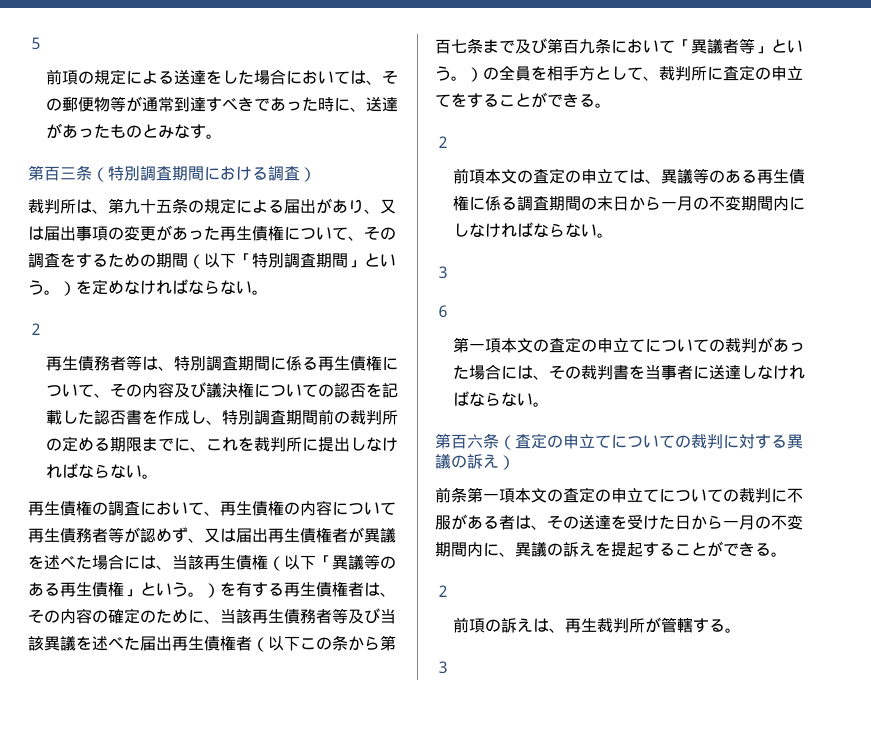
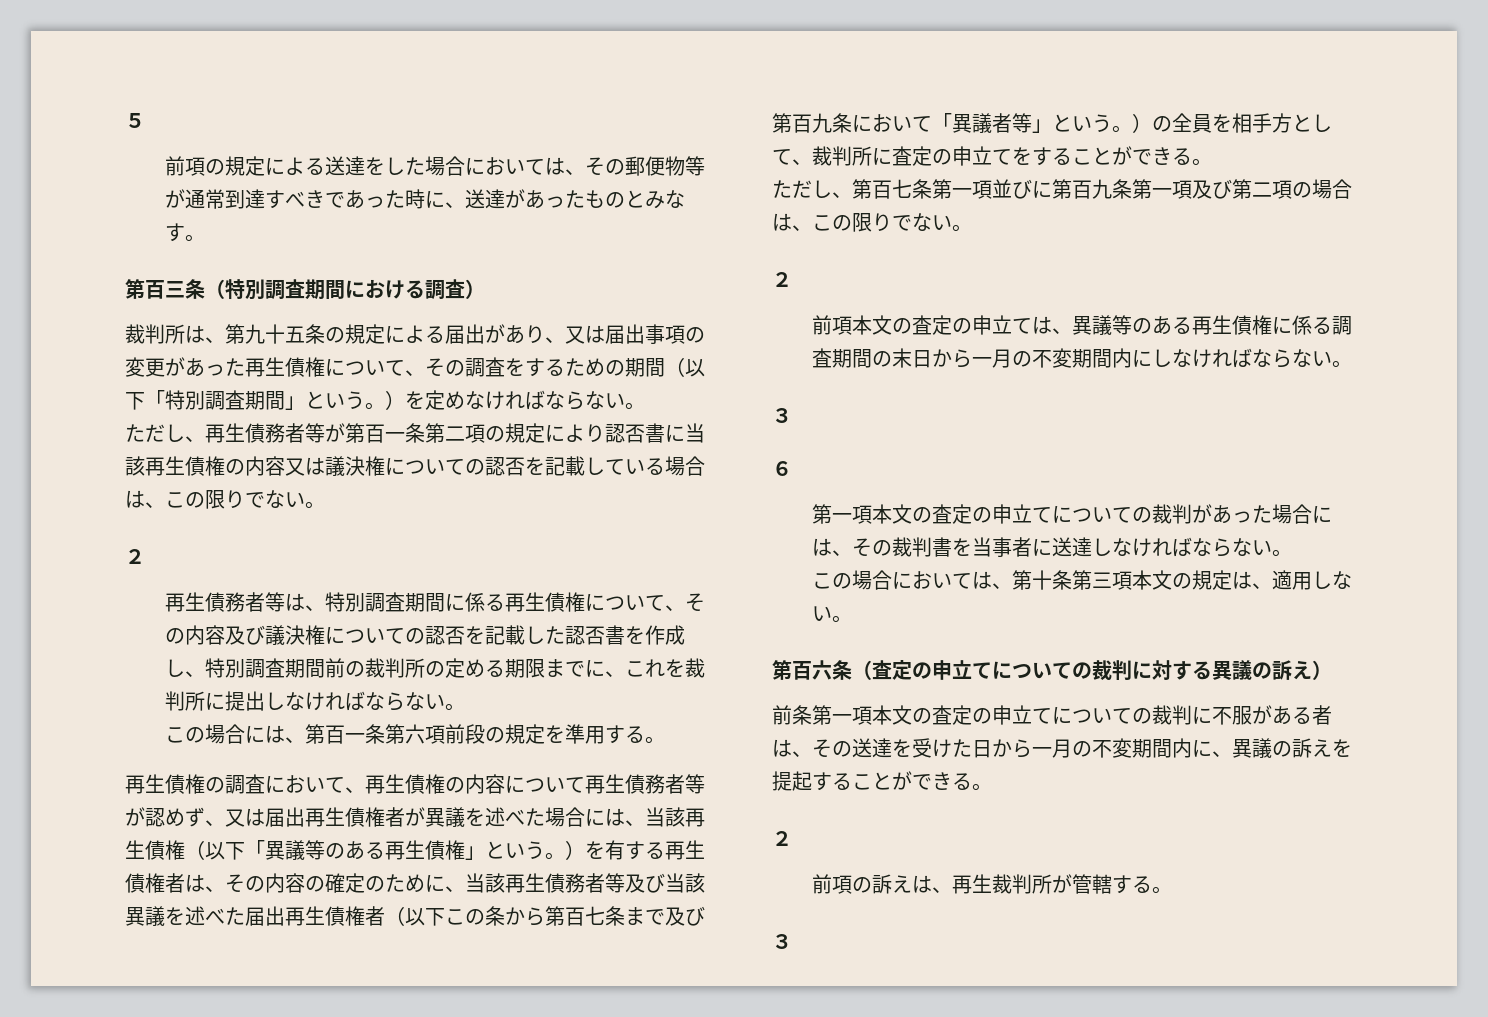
+ ただし、再生債務者等が第百一条第二項の規定により認否書に当該再生債権の内容又は議決権についての認否を記載している場合は、この限りでない。
+ この場合には、第百一条第六項前段の規定を準用する。
+ ただし、第百七条第一項並びに第百九条第一項及び第二項の場合は、この限りでない。
+ この場合においては、第十条第三項本文の規定は、適用しない。

